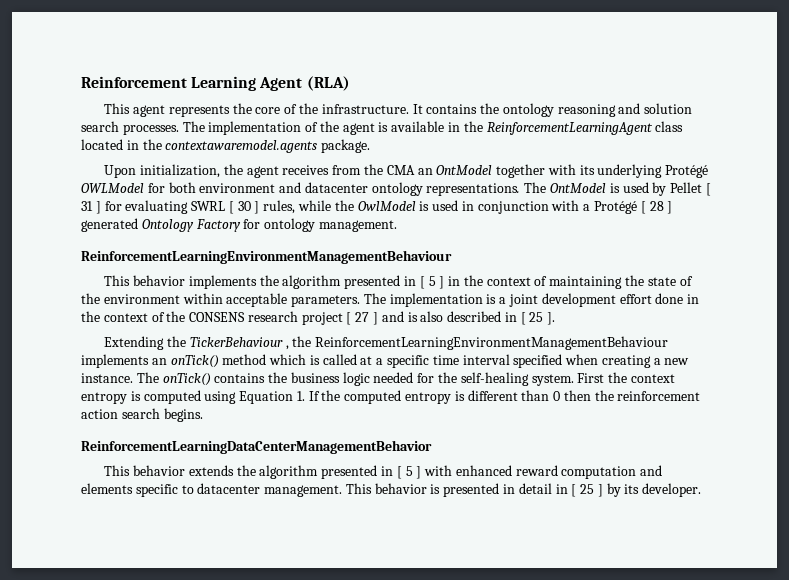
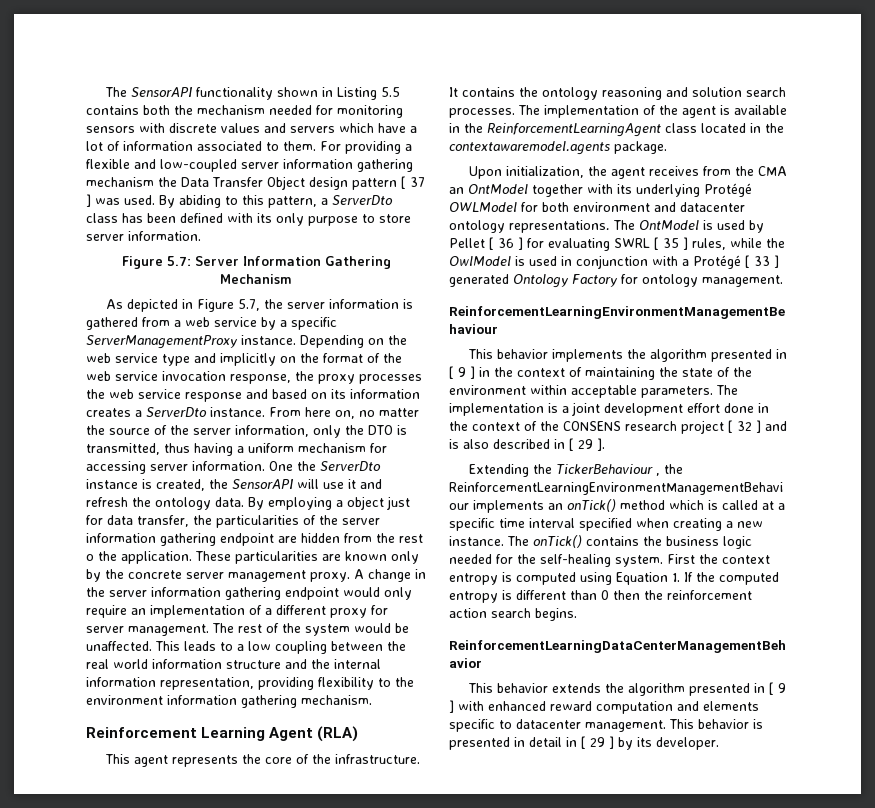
+ The SensorAPI functionality shown in Listing 5.5 contains both the mechanism needed for monitoring sensors with discrete values and servers which have a lot of information associated to them. For providing a flexible and low-coupled server information gathering mechanism the Data Transfer Object design pattern [ 37 ] was used. By abiding to this pattern, a ServerDto class has been defined with its only purpose to store server information.
+ Figure 5.7: Server Information Gathering Mechanism
+ As depicted in Figure 5.7, the server information is gathered from a web service by a specific ServerManagementProxy instance. Depending on the web service type and implicitly on the format of the web service invocation response, the proxy processes the web service response and based on its information creates a ServerDto instance. From here on, no matter the source of the server information, only the DTO is transmitted, thus having a uniform mechanism for accessing server information. One the ServerDto instance is created, the SensorAPI will use it and refresh the ontology data. By employing a object just for data transfer, the particularities of the server information gathering endpoint are hidden from the rest o the application. These particularities are known only by the concrete server management proxy. A change in the server information gathering endpoint would only require an implementation of a different proxy for server management. The rest of the system would be unaffected. This leads to a low coupling between the real world information structure and the internal information representation, providing flexibility to the environment information gathering mechanism.
- The OntModel is used by Pellet [ 31 ] for evaluating SWRL [ 30 ] rules, while the OwlModel is used in conjunction with a Protégé [ 28 ] generated Ontology Factory for ontology management.
+ The OntModel is used by Pellet [ 36 ] for evaluating SWRL [ 35 ] rules, while the OwlModel is used in conjunction with a Protégé [ 33 ] generated Ontology Factory for ontology management.
- This behavior implements the algorithm presented in [ 5 ] in the context of maintaining the state of the environment within acceptable parameters.
+ This behavior implements the algorithm presented in [ 9 ] in the context of maintaining the state of the environment within acceptable parameters.
- The implementation is a joint development effort done in the context of the CONSENS research project [ 27 ] and is also described in [ 25 ].
+ The implementation is a joint development effort done in the context of the CONSENS research project [ 32 ] and is also described in [ 29 ].
- This behavior extends the algorithm presented in [ 5 ] with enhanced reward computation and elements specific to datacenter management.
+ This behavior extends the algorithm presented in [ 9 ] with enhanced reward computation and elements specific to datacenter management.
- This behavior is presented in detail in [ 25 ] by its developer.
+ This behavior is presented in detail in [ 29 ] by its developer.

